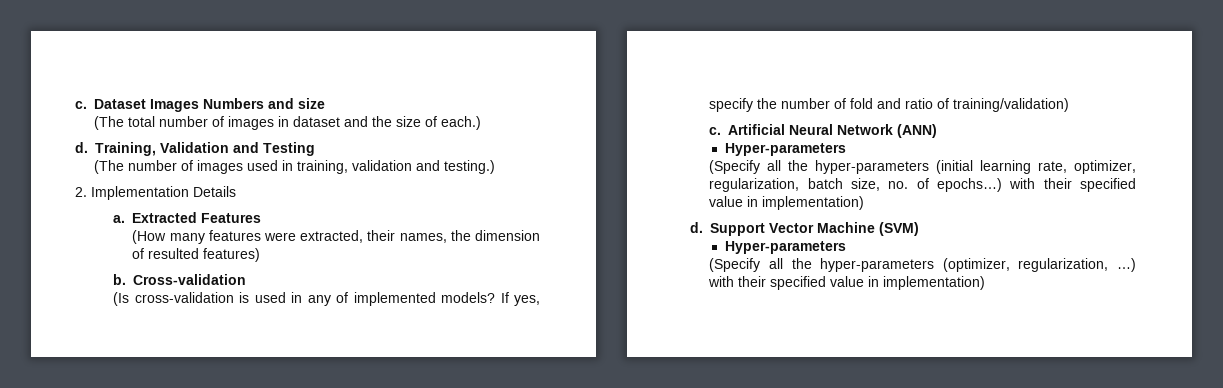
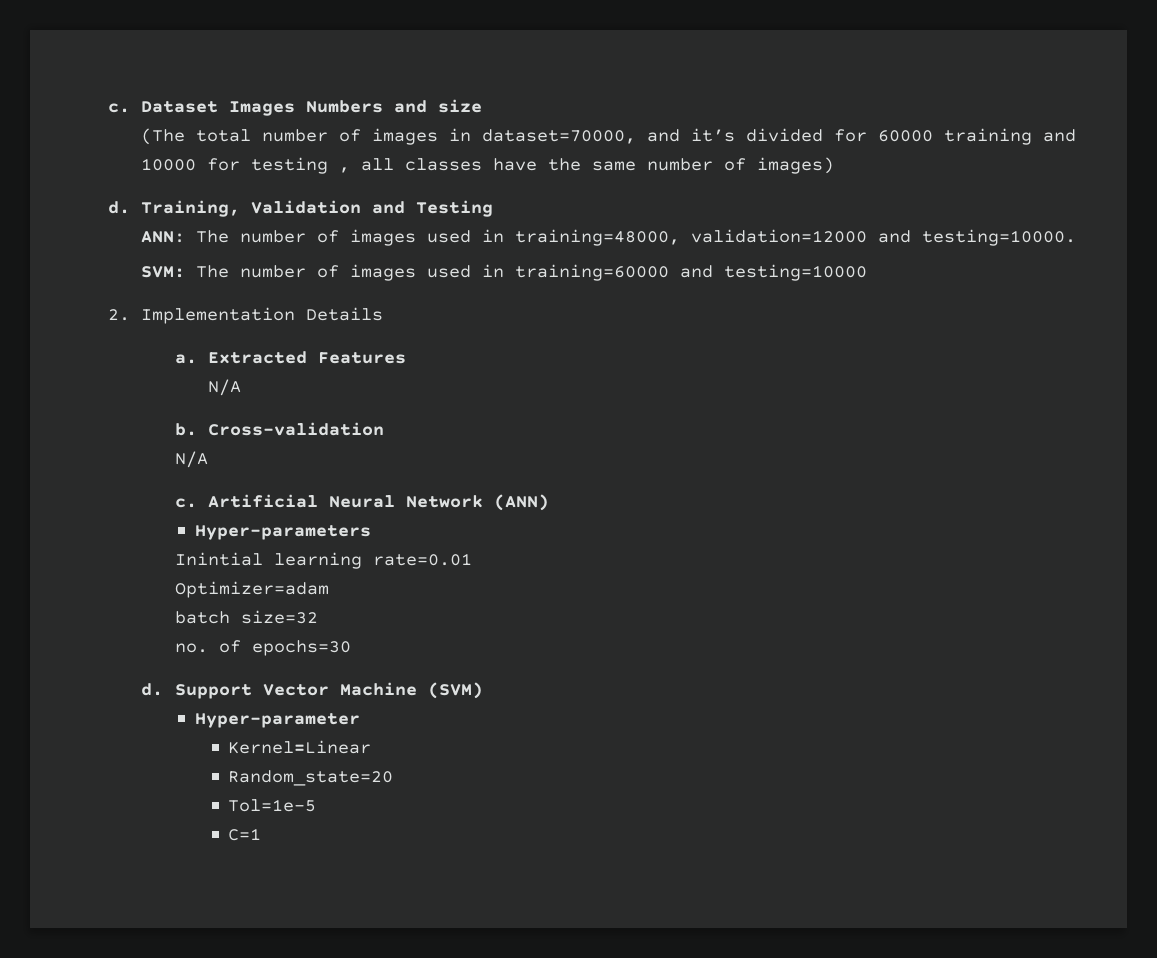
- (The total number of images in dataset and the size of each.)
+ (The total number of images in dataset=70000, and it’s divided for 60000 training and 10000 for testing , all classes have the same number of images)
- (The number of images used in training, validation and testing.)
+ ANN: The number of images used in training=48000, validation=12000 and testing=10000.
+ SVM: The number of images used in training=60000 and testing=10000
  Extracted Features
- (How many features were extracted, their names, the dimension of resulted features)
+ N/A
  b. Cross-validation
- (Is cross-validation is used in any of implemented models? If yes, specify the number of fold and ratio of training/validation)
+ N/A
- (Specify all the hyper-parameters (initial learning rate, optimizer, regularization, batch size, no. of epochs…) with their specified value in implementation)
+ Inintial learning rate=0.01
+ Optimizer=adam
+ batch size=32
+ no. of epochs=30
  Support Vector Machine (SVM)
- Hyper-parameters
- (Specify all the hyper-parameters (optimizer, regularization, …) with their specified value in implementation)
+ Hyper-parameter
+ Kernel=Linear
+ Random_state=20
+ Tol=1e-5
+ C=1

